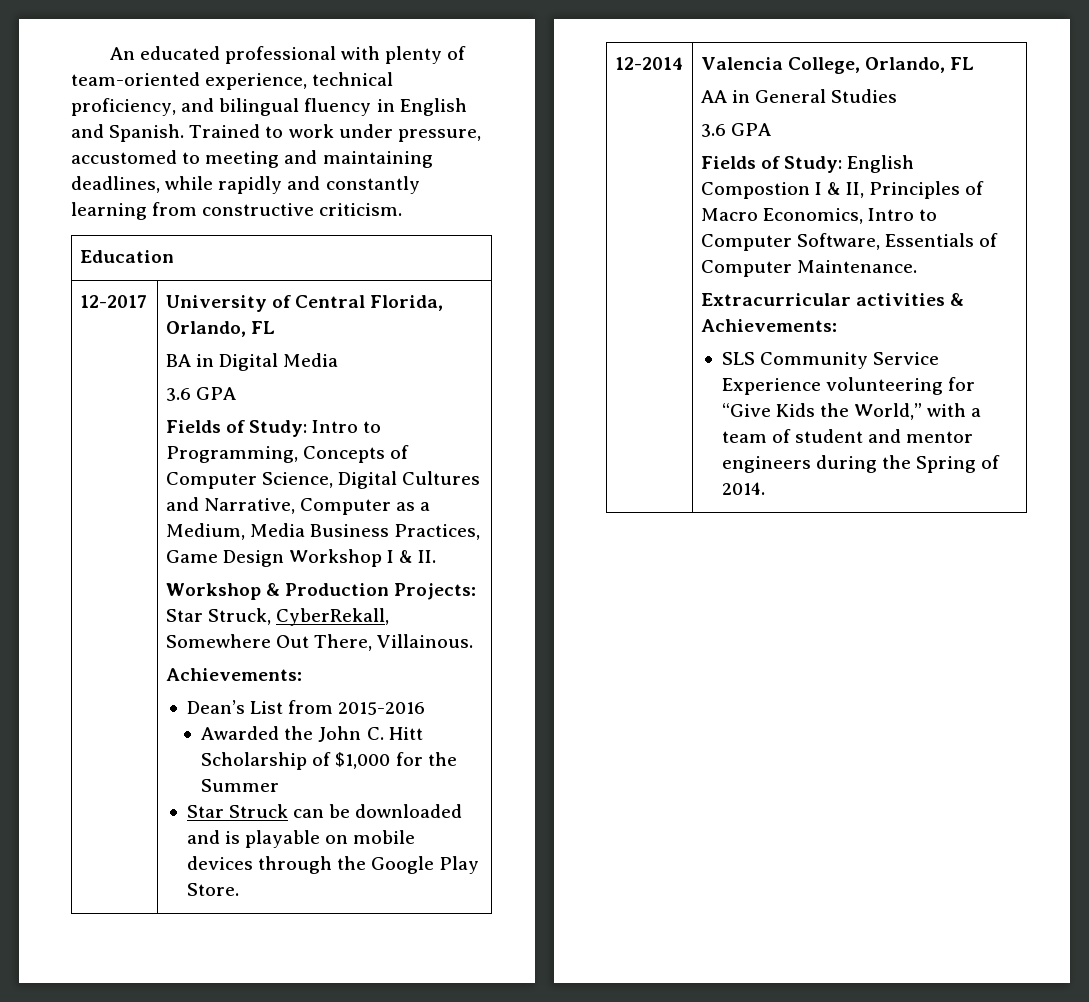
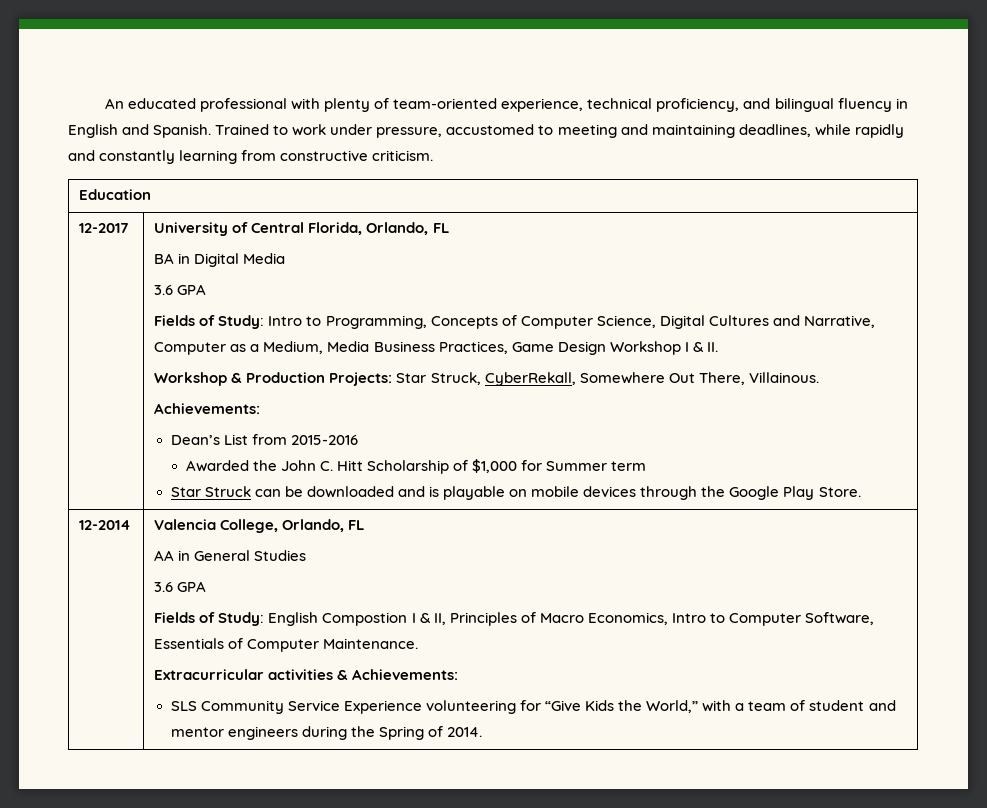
- Awarded the John C. Hitt Scholarship of $1,000 for the Summer
+ Awarded the John C. Hitt Scholarship of $1,000 for Summer term

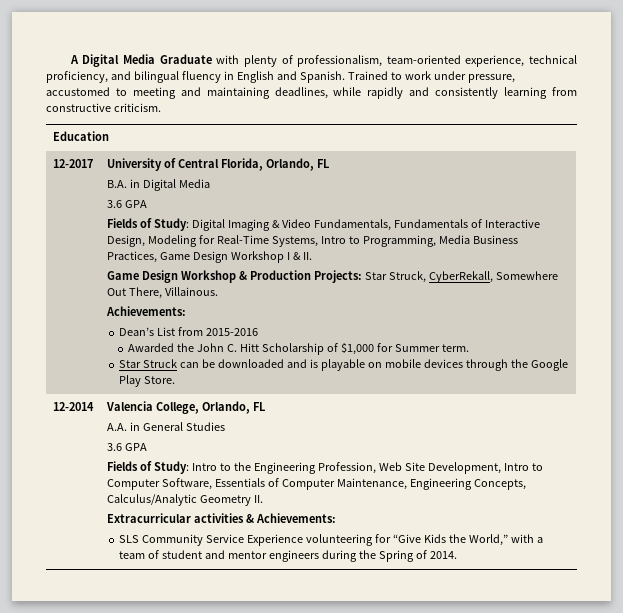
- An educated professional with plenty of team-oriented experience, technical proficiency, and bilingual fluency in English and Spanish.
+ A Digital Media Graduate with plenty of professionalism, team-oriented experience, technical proficiency, and bilingual fluency in English and Spanish.
- Trained to work under pressure, accustomed to meeting and maintaining deadlines, while rapidly and constantly learning from constructive criticism.
+ Trained to work under pressure, accustomed to meeting and maintaining deadlines, while rapidly and consistently learning from constructive criticism.
- BA in Digital Media
+ B.A. in Digital Media
- Fields of Study: Intro to Programming, Concepts of Computer Science, Digital Cultures and Narrative, Computer as a Medium, Media Business Practices, Game Design Workshop I & II.
+ Fields of Study: Digital Imaging & Video Fundamentals, Fundamentals of Interactive Design, Modeling for Real-Time Systems, Intro to Programming, Media Business Practices, Game Design Workshop I & II.
- Workshop & Production Projects: Star Struck, CyberRekall, Somewhere Out There, Villainous.
+ Game Design Workshop & Production Projects: Star Struck, CyberRekall, Somewhere Out There, Villainous.
- Awarded the John C. Hitt Scholarship of $1,000 for Summer term
+ Awarded the John C. Hitt Scholarship of $1,000 for Summer term.
- AA in General Studies
+ A.A. in General Studies
- Fields of Study: English Compostion I & II, Principles of Macro Economics, Intro to Computer Software, Essentials of Computer Maintenance.
+ Fields of Study: Intro to the Engineering Profession, Web Site Development, Intro to Computer Software, Essentials of Computer Maintenance, Engineering Concepts, Calculus/Analytic Geometry II.

